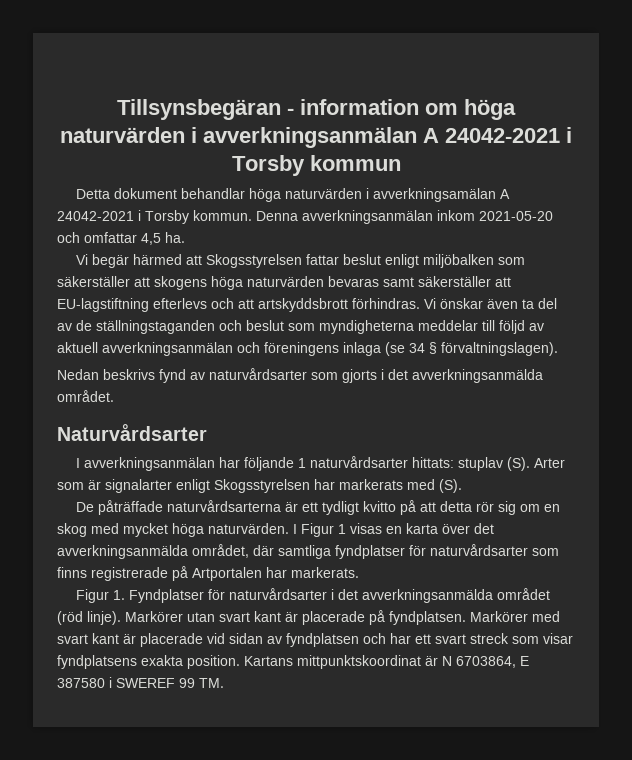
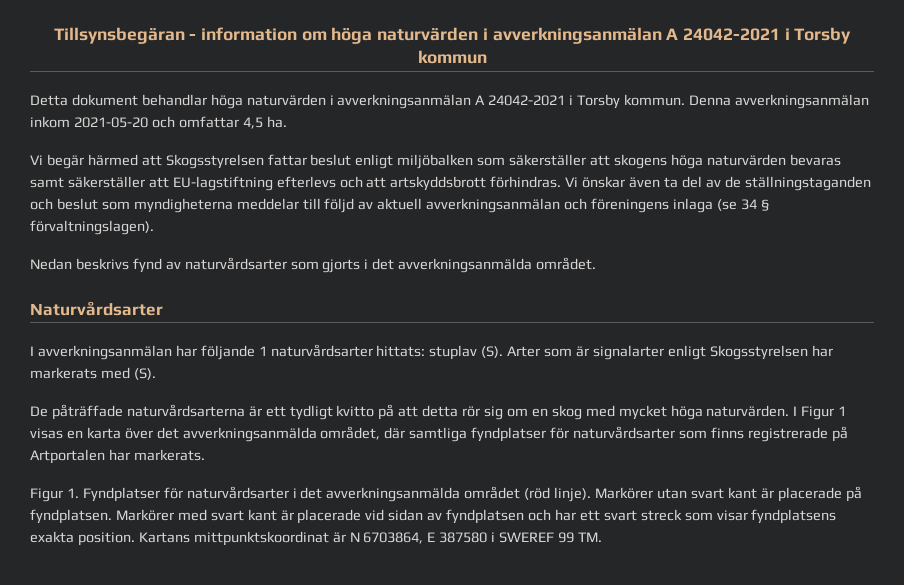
- Detta dokument behandlar höga naturvärden i avverkningsamälan A 24042-2021 i Torsby kommun.
+ Detta dokument behandlar höga naturvärden i avverkningsanmälan A 24042-2021 i Torsby kommun.

